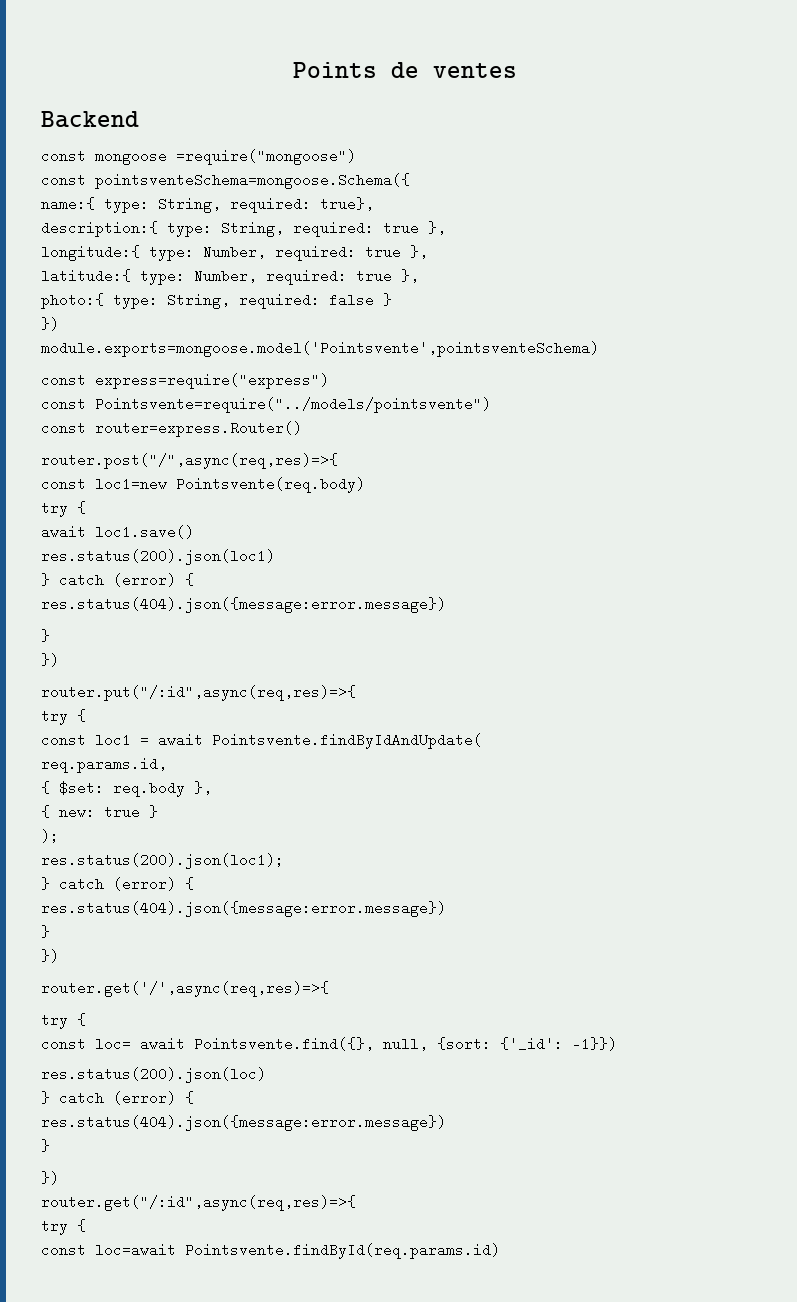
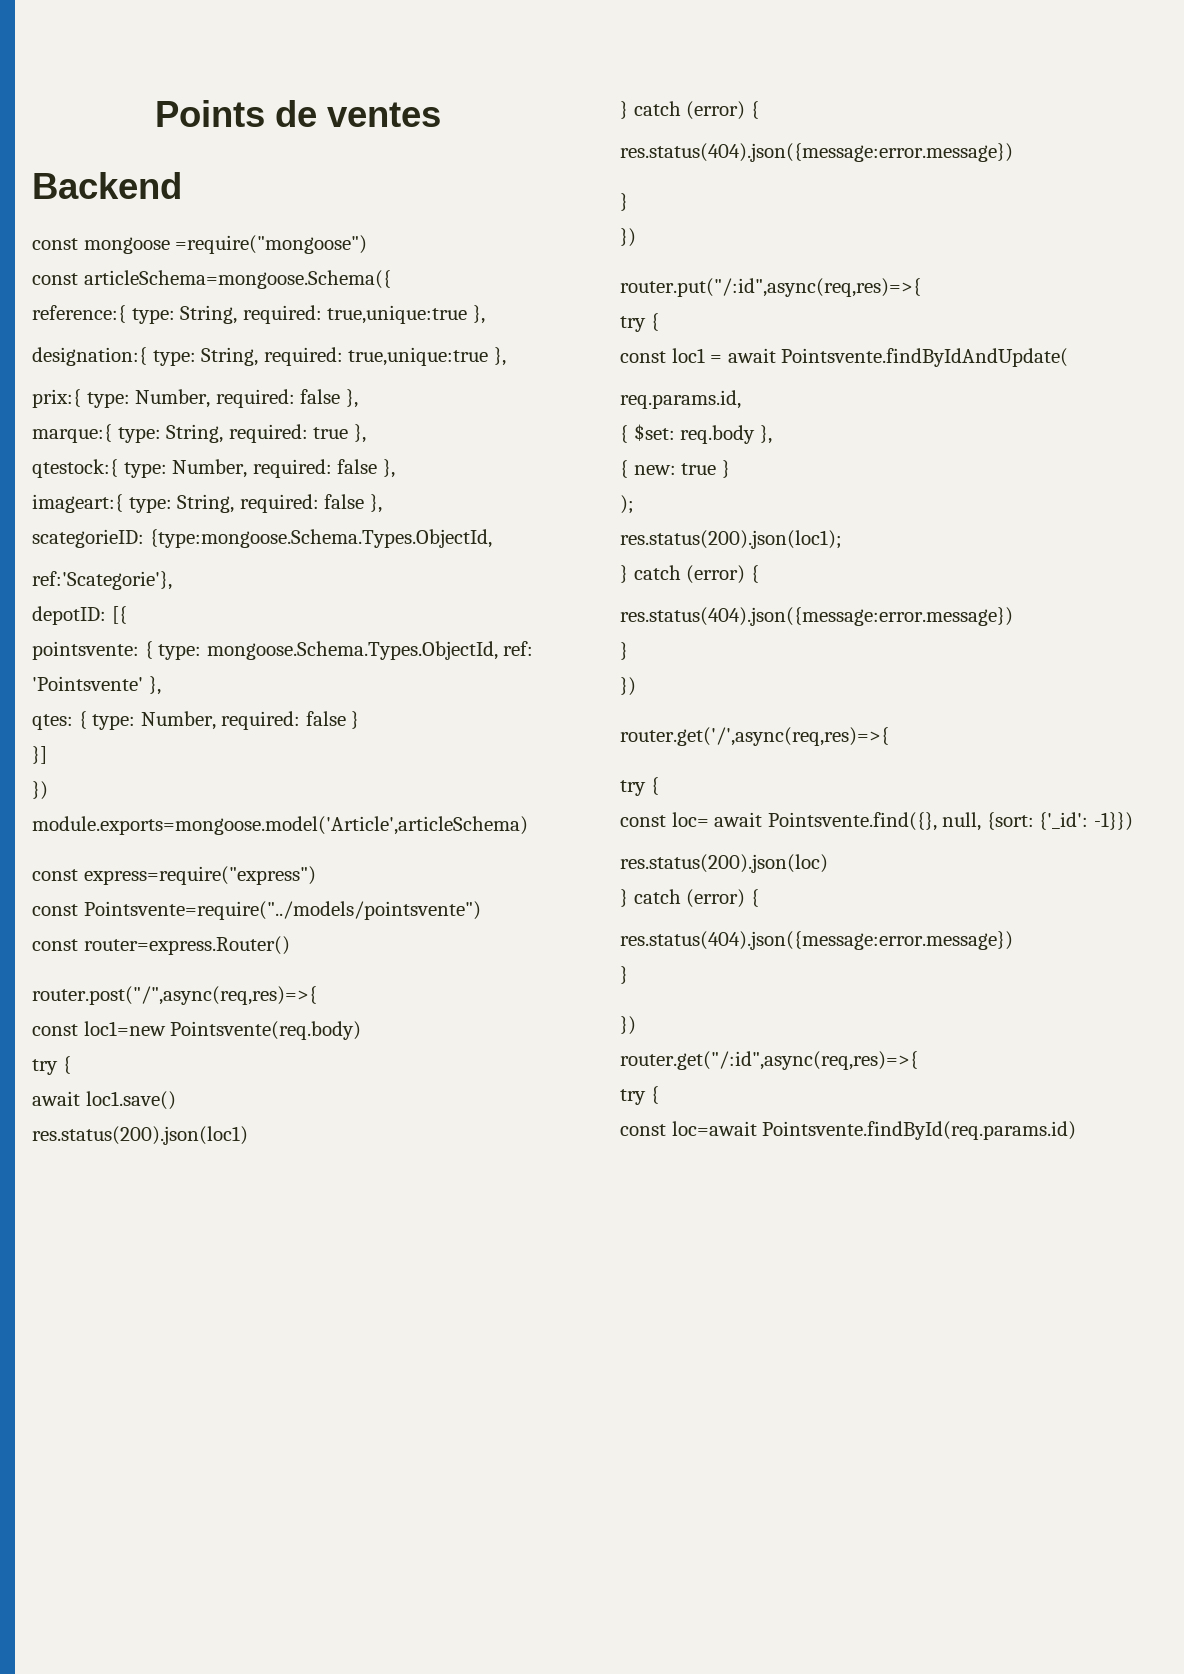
- const pointsventeSchema=mongoose.Schema({
- name:{ type: String, required: true},
- description:{ type: String, required: true },
+ const articleSchema=mongoose.Schema({
+ reference:{ type: String, required: true,unique:true },
+ designation:{ type: String, required: true,unique:true },
+ prix:{ type: Number, required: false },
+ marque:{ type: String, required: true },
- longitude:{ type: Number, required: true },
- latitude:{ type: Number, required: true },
- photo:{ type: String, required: false }
+ qtestock:{ type: Number, required: false },
+ imageart:{ type: String, required: false },
+ scategorieID: {type:mongoose.Schema.Types.ObjectId,
+ ref:'Scategorie'},
+ depotID: [{
+ pointsvente: { type: mongoose.Schema.Types.ObjectId, ref: 'Pointsvente' },
+ qtes: { type: Number, required: false }
+ }]
  })
- module.exports=mongoose.model('Pointsvente',pointsventeSchema)
+ module.exports=mongoose.model('Article',articleSchema)

